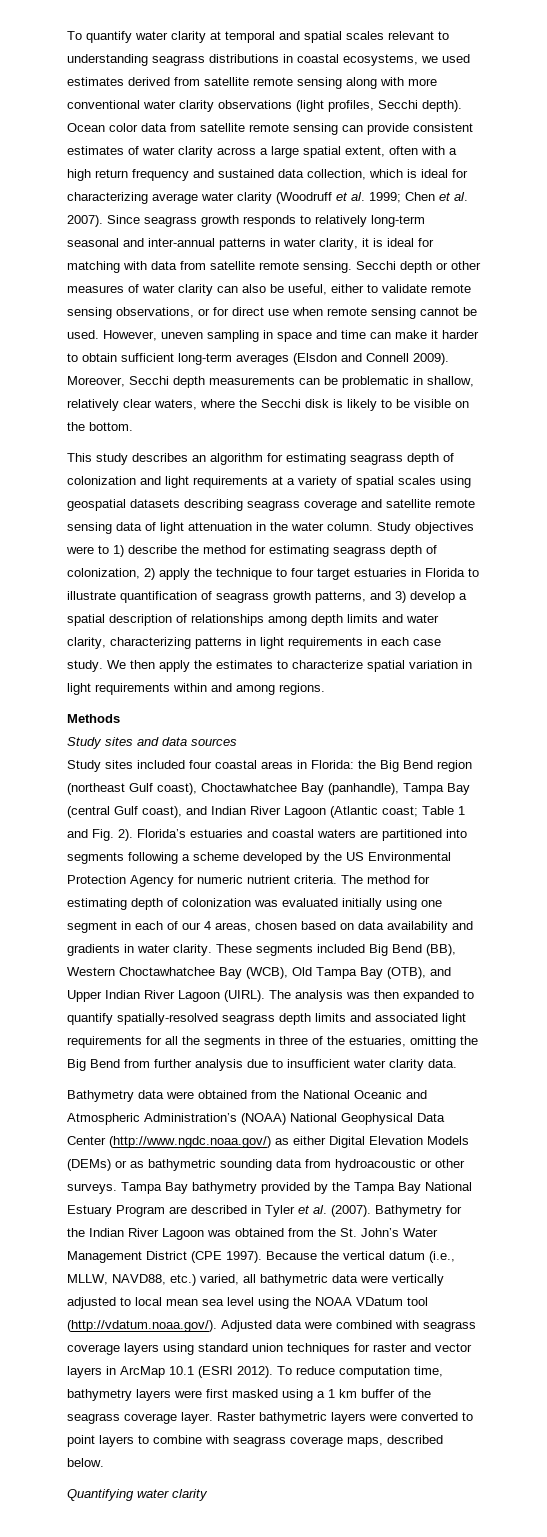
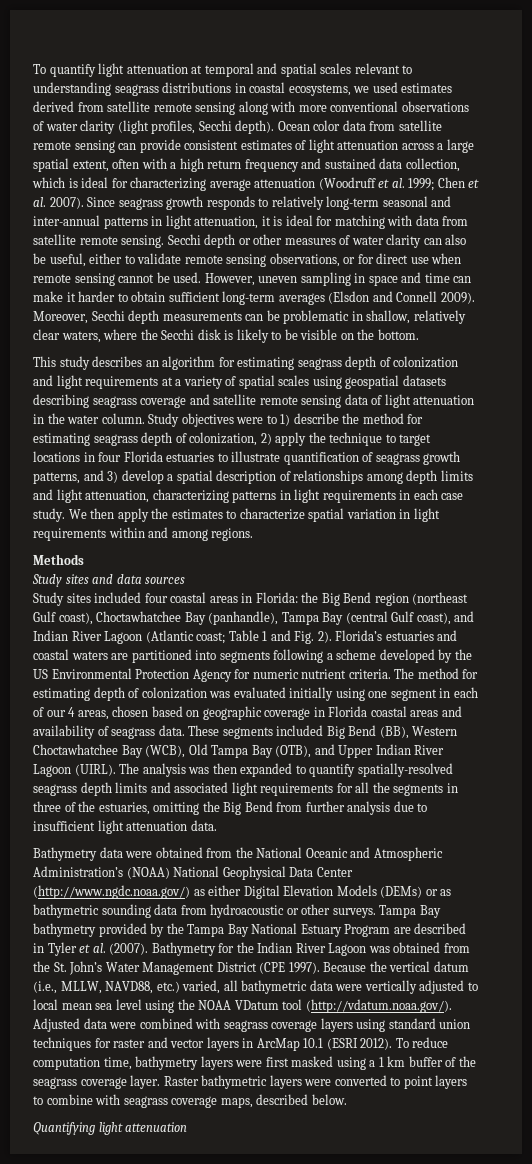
- To quantify water clarity at temporal and spatial scales relevant to understanding seagrass distributions in coastal ecosystems, we used estimates derived from satellite remote sensing along with more conventional water clarity observations (light profiles, Secchi depth).
+ To quantify light attenuation at temporal and spatial scales relevant to understanding seagrass distributions in coastal ecosystems, we used estimates derived from satellite remote sensing along with more conventional observations of water clarity (light profiles, Secchi depth).
- Ocean color data from satellite remote sensing can provide consistent estimates of water clarity across a large spatial extent, often with a high return frequency and sustained data collection, which is ideal for characterizing average water clarity (Woodruff et al. 1999; Chen et al. 2007).
+ Ocean color data from satellite remote sensing can provide consistent estimates of light attenuation across a large spatial extent, often with a high return frequency and sustained data collection, which is ideal for characterizing average attenuation (Woodruff et al. 1999; Chen et al. 2007).
- Since seagrass growth responds to relatively long-term seasonal and inter-annual patterns in water clarity, it is ideal for matching with data from satellite remote sensing.
+ Since seagrass growth responds to relatively long-term seasonal and inter-annual patterns in light attenuation, it is ideal for matching with data from satellite remote sensing.
- Study objectives were to 1) describe the method for estimating seagrass depth of colonization, 2) apply the technique to four target estuaries in Florida to illustrate quantification of seagrass growth patterns, and 3) develop a spatial description of relationships among depth limits and water clarity, characterizing patterns in light requirements in each case study.
+ Study objectives were to 1) describe the method for estimating seagrass depth of colonization, 2) apply the technique to target locations in four Florida estuaries to illustrate quantification of seagrass growth patterns, and 3) develop a spatial description of relationships among depth limits and light attenuation, characterizing patterns in light requirements in each case study.
- The method for estimating depth of colonization was evaluated initially using one segment in each of our 4 areas, chosen based on data availability and gradients in water clarity.
+ The method for estimating depth of colonization was evaluated initially using one segment in each of our 4 areas, chosen based on geographic coverage in Florida coastal areas and availability of seagrass data.
- The analysis was then expanded to quantify spatially-resolved seagrass depth limits and associated light requirements for all the segments in three of the estuaries, omitting the Big Bend from further analysis due to insufficient water clarity data.
+ The analysis was then expanded to quantify spatially-resolved seagrass depth limits and associated light requirements for all the segments in three of the estuaries, omitting the Big Bend from further analysis due to insufficient light attenuation data.
- Quantifying water clarity
+ Quantifying light attenuation

